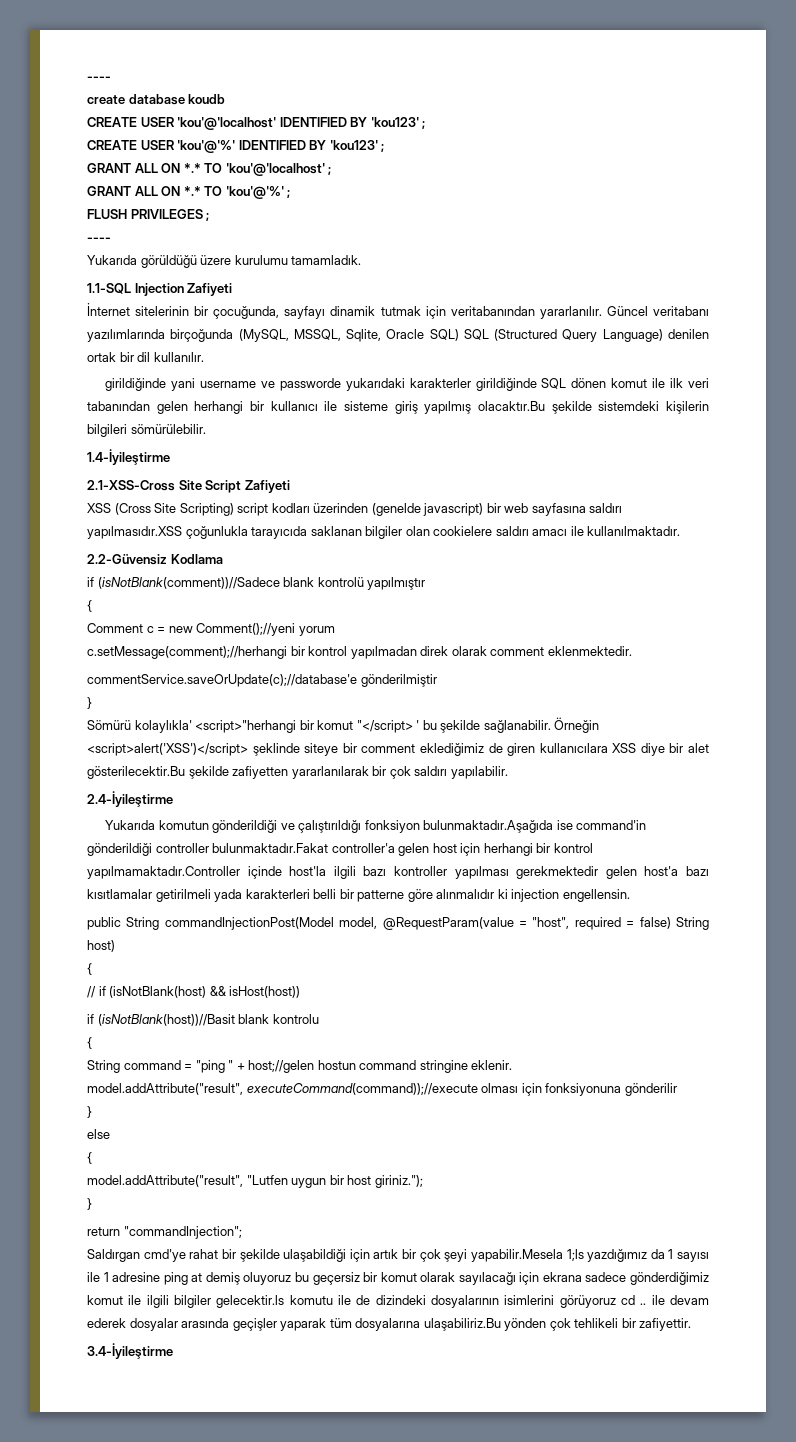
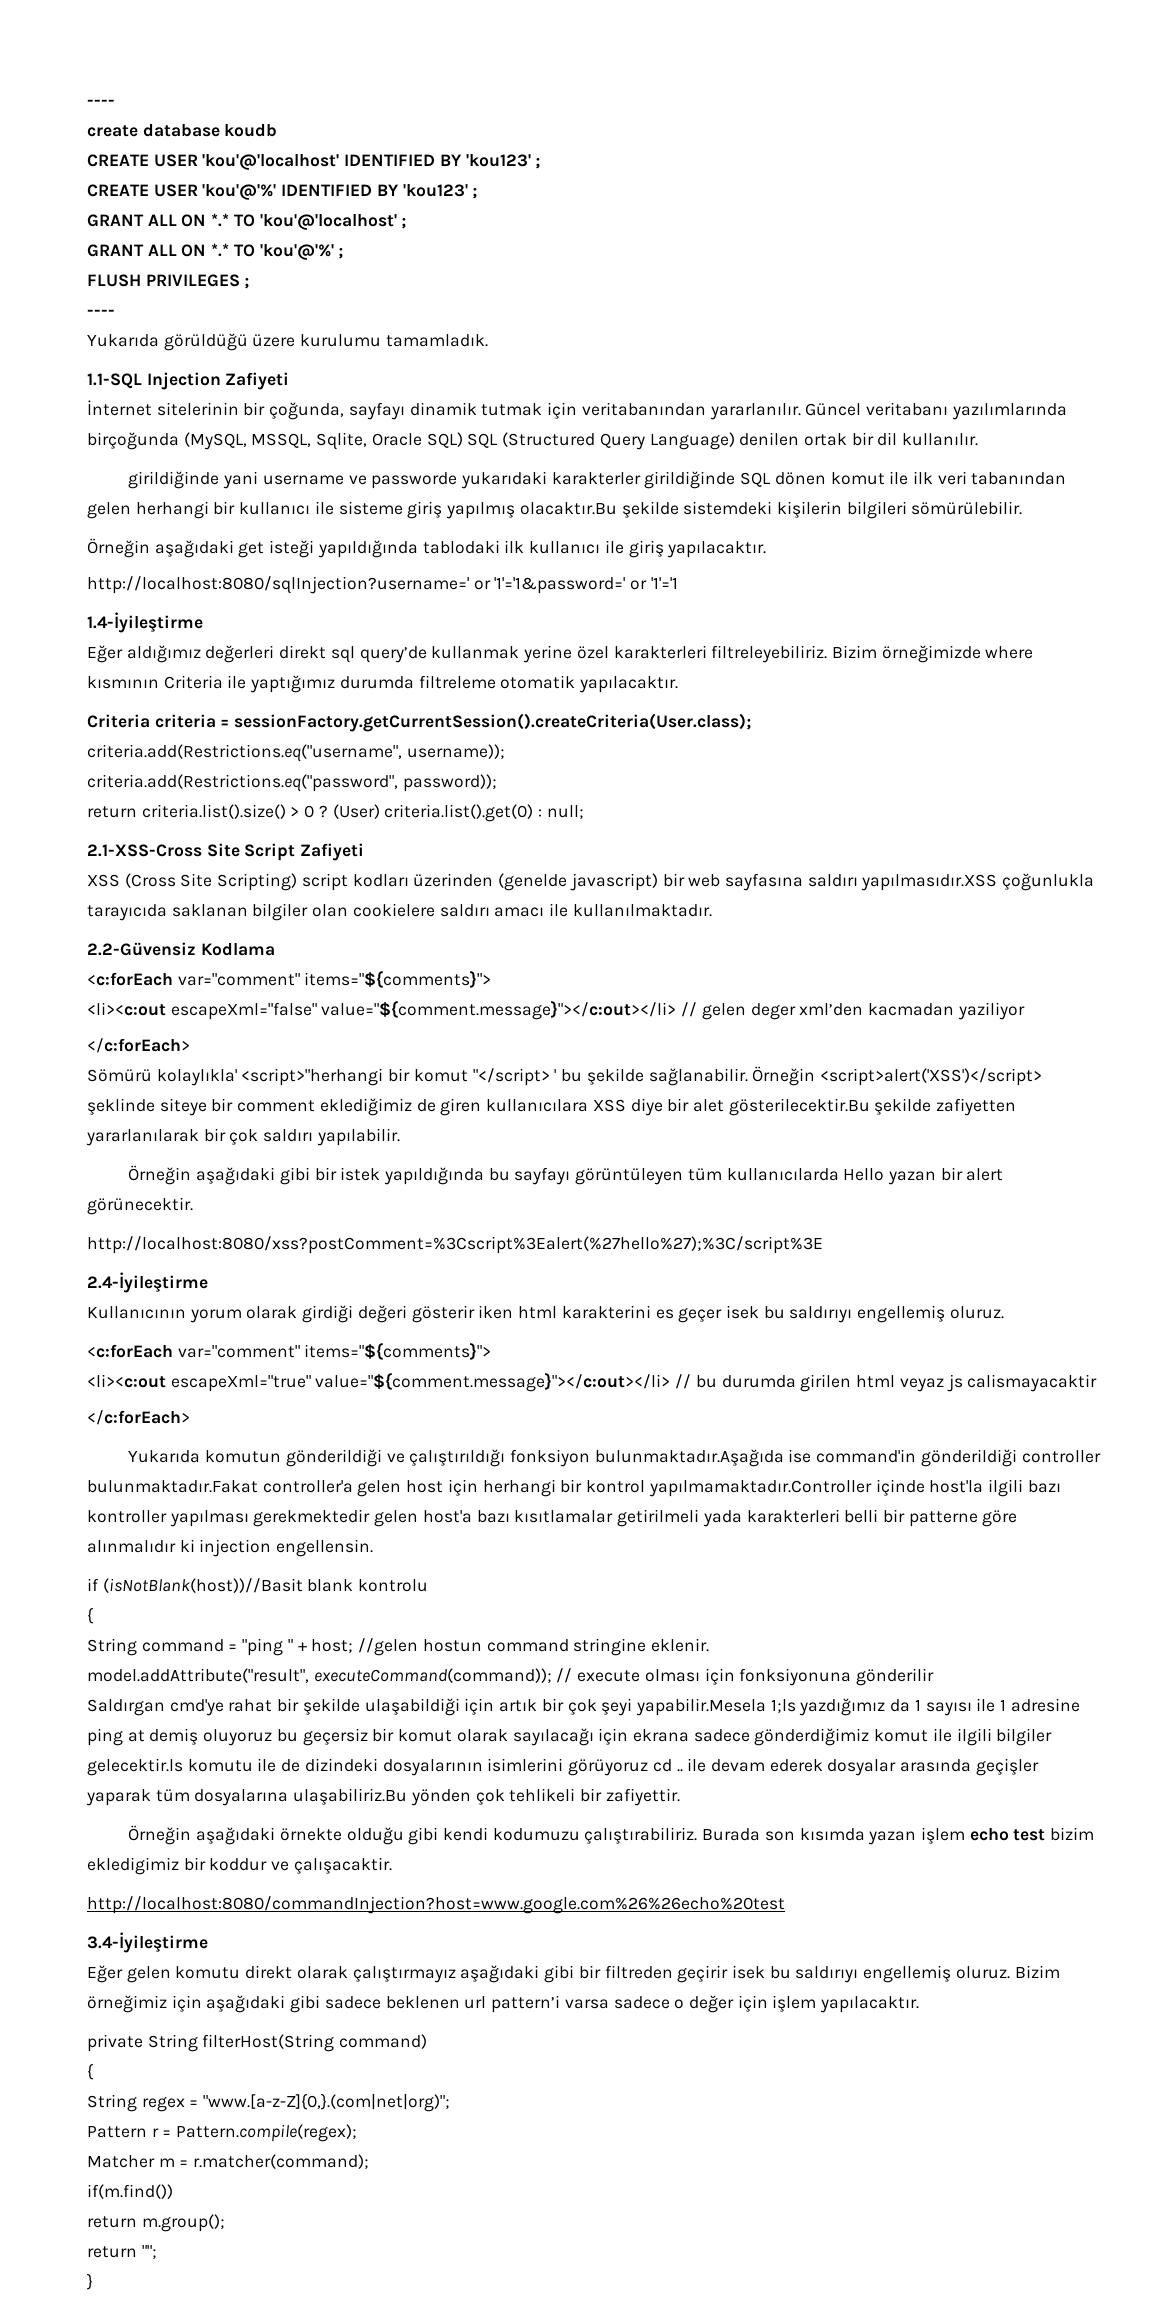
- İnternet sitelerinin bir çocuğunda, sayfayı dinamik tutmak için veritabanından yararlanılır.
+ İnternet sitelerinin bir çoğunda, sayfayı dinamik tutmak için veritabanından yararlanılır.
+ Örneğin aşağıdaki get isteği yapıldığında tablodaki ilk kullanıcı ile giriş yapılacaktır.
+ http://localhost:8080/sqlInjection?username=' or '1'='1&password=' or '1'='1
  1.4-İyileştirme
+ Eğer aldığımız değerleri direkt sql query’de kullanmak yerine özel karakterleri filtreleyebiliriz. Bizim örneğimizde where kısmının Criteria ile yaptığımız durumda filtreleme otomatik yapılacaktır.
+ Criteria criteria = sessionFactory.getCurrentSession().createCriteria(User.class);
+ criteria.add(Restrictions.eq("username", username));
+ criteria.add(Restrictions.eq("password", password));
+ return criteria.list().size() > 0 ? (User) criteria.list().get(0) : null;
  2.2-Güvensiz Kodlama
- if (isNotBlank(comment))//Sadece blank kontrolü yapılmıştır
- {
- Comment c = new Comment();//yeni yorum
- c.setMessage(comment);//herhangi bir kontrol yapılmadan direk olarak comment eklenmektedir.
- commentService.saveOrUpdate(c);//database'e gönderilmiştir
- }
+ <c:forEach var="comment" items="${comments}">
+ <li><c:out escapeXml="false" value="${comment.message}"></c:out></li> // gelen deger xml’den kacmadan yaziliyor
+ </c:forEach>
+ Örneğin aşağıdaki gibi bir istek yapıldığında bu sayfayı görüntüleyen tüm kullanıcılarda Hello yazan bir alert görünecektir.
+ http://localhost:8080/xss?postComment=%3Cscript%3Ealert(%27hello%27);%3C/script%3E
  2.4-İyileştirme
+ Kullanıcının yorum olarak girdiği değeri gösterir iken html karakterini es geçer isek bu saldırıyı engellemiş oluruz.
+ <c:forEach var="comment" items="${comments}">
+ <li><c:out escapeXml="true" value="${comment.message}"></c:out></li> // bu durumda girilen html veyaz js calismayacaktir
+ </c:forEach>
- public String commandInjectionPost(Model model, @RequestParam(value = "host", required = false) String host)
- {
- // if (isNotBlank(host) && isHost(host))
- String command = "ping " + host;//gelen hostun command stringine eklenir.
+ String command = "ping " + host; //gelen hostun command stringine eklenir.
- model.addAttribute("result", executeCommand(command));//execute olması için fonksiyonuna gönderilir
- }
- else
- {
- model.addAttribute("result", "Lutfen uygun bir host giriniz.");
- }
- return "commandInjection";
+ model.addAttribute("result", executeCommand(command)); // execute olması için fonksiyonuna gönderilir
+ Örneğin aşağıdaki örnekte olduğu gibi kendi kodumuzu çalıştırabiliriz. Burada son kısımda yazan işlem echo test bizim ekledigimiz bir koddur ve çalışacaktir.
+ http://localhost:8080/commandInjection?host=www.google.com%26%26echo%20test
  3.4-İyileştirme
+ Eğer gelen komutu direkt olarak çalıştırmayız aşağıdaki gibi bir filtreden geçirir isek bu saldırıyı engellemiş oluruz. Bizim örneğimiz için aşağıdaki gibi sadece beklenen url pattern’i varsa sadece o değer için işlem yapılacaktır.
+ private String filterHost(String command)
+ {
+ String regex = "www.[a-z-Z]{0,}.(com|net|org)";
+ Pattern r = Pattern.compile(regex);
+ Matcher m = r.matcher(command);
+ if(m.find())
+ return m.group();
+ return "";
+ }

